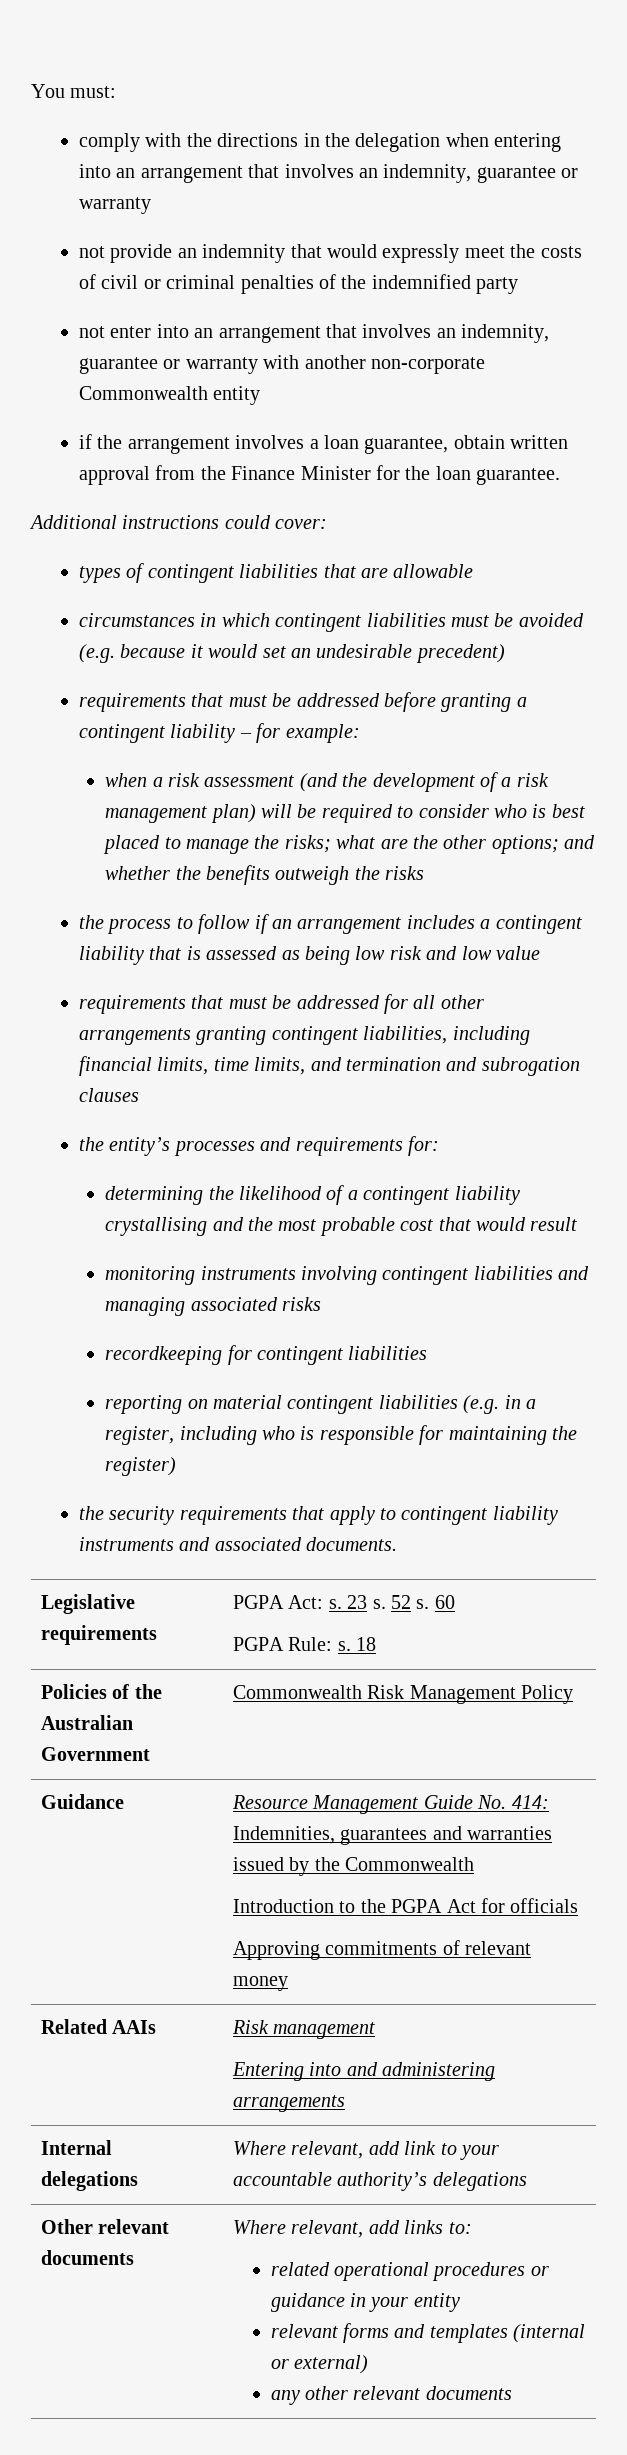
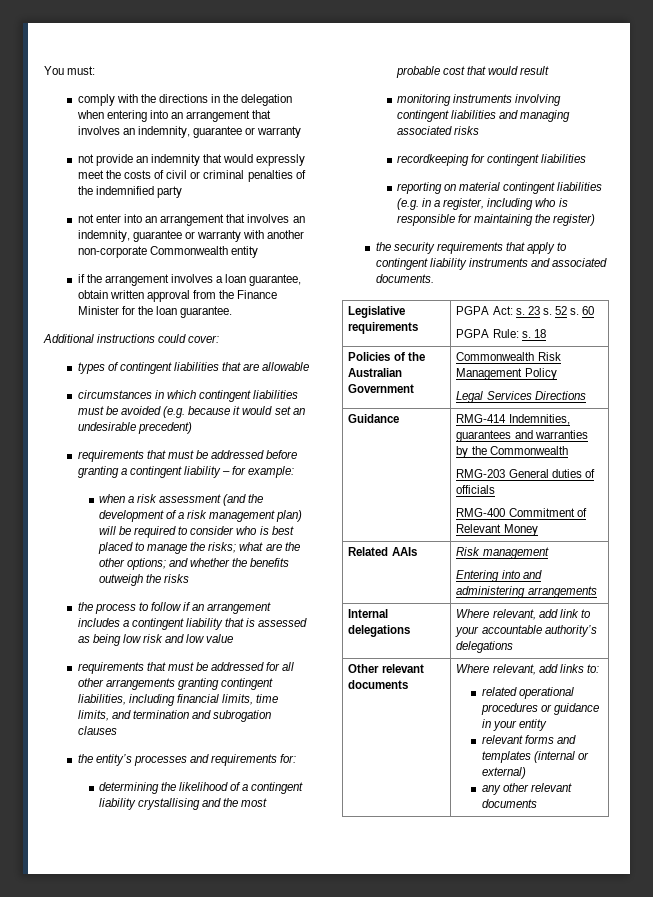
  Policies of the Australian Government | Commonwealth Risk Management Policy
- Guidance | Resource Management Guide No. 414: Indemnities, guarantees and warranties issued by the Commonwealth
- Introduction to the PGPA Act for officials
- Approving commitments of relevant money
+ Legal Services Directions
+ Guidance | RMG-414 Indemnities, guarantees and warranties by the Commonwealth
+ RMG-203 General duties of officials
+ RMG-400 Commitment of Relevant Money

